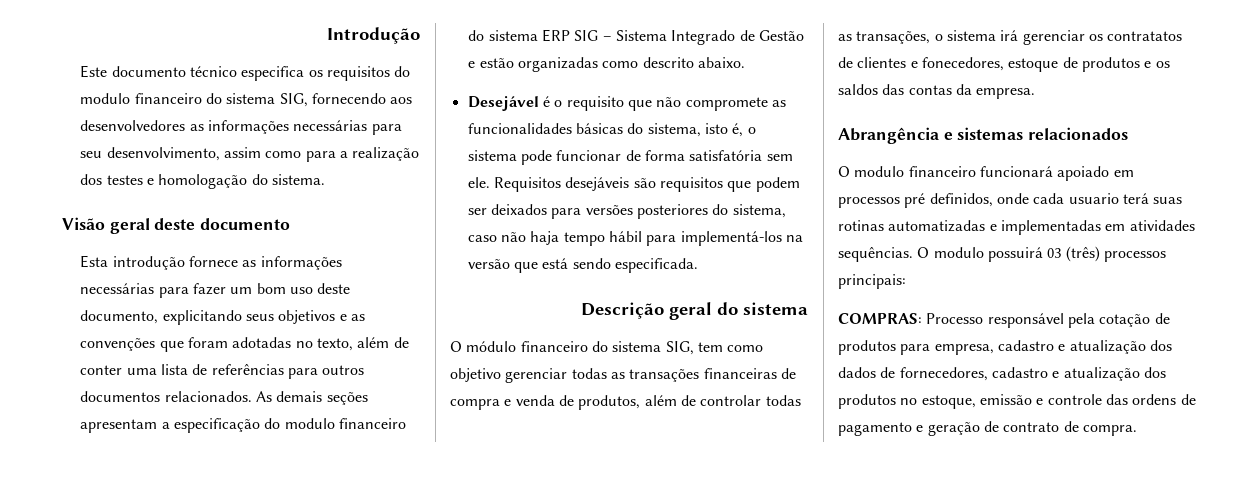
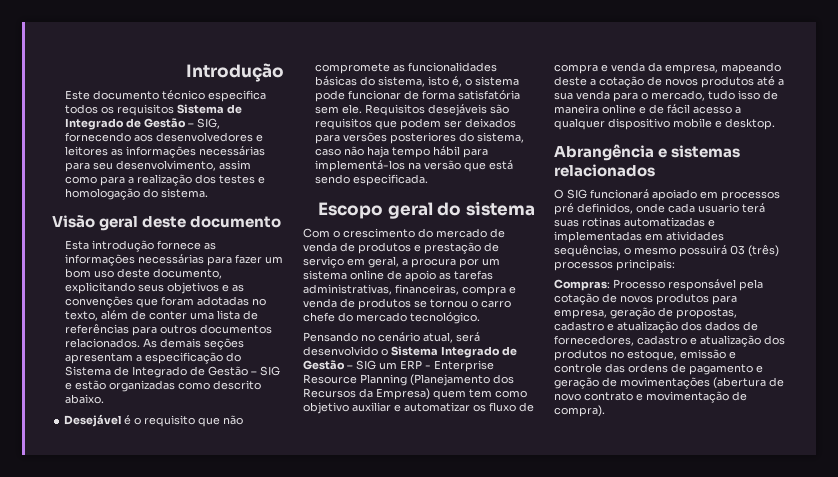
- Este documento técnico especifica os requisitos do modulo financeiro do sistema SIG, fornecendo aos desenvolvedores as informações necessárias para seu desenvolvimento, assim como para a realização dos testes e homologação do sistema.
+ Este documento técnico especifica todos os requisitos Sistema de Integrado de Gestão – SIG, fornecendo aos desenvolvedores e leitores as informações necessárias para seu desenvolvimento, assim como para a realização dos testes e homologação do sistema.
- As demais seções apresentam a especificação do modulo financeiro do sistema ERP SIG – Sistema Integrado de Gestão e estão organizadas como descrito abaixo.
+ As demais seções apresentam a especificação do Sistema de Integrado de Gestão – SIG e estão organizadas como descrito abaixo.
- Descrição geral do sistema
+ Escopo geral do sistema
- O módulo financeiro do sistema SIG, tem como objetivo gerenciar todas as transações financeiras de compra e venda de produtos, além de controlar todas as transações, o sistema irá gerenciar os contratatos de clientes e fonecedores, estoque de produtos e os saldos das contas da empresa.
+ Com o crescimento do mercado de venda de produtos e prestação de serviço em geral, a procura por um sistema online de apoio as tarefas administrativas, financeiras, compra e venda de produtos se tornou o carro chefe do mercado tecnológico.
+ Pensando no cenário atual, será desenvolvido o Sistema Integrado de Gestão – SIG um ERP - Enterprise Resource Planning (Planejamento dos Recursos da Empresa) quem tem como objetivo auxiliar e automatizar os fluxo de compra e venda da empresa, mapeando deste a cotação de novos produtos até a sua venda para o mercado, tudo isso de maneira online e de fácil acesso a qualquer dispositivo mobile e desktop.
- O modulo financeiro funcionará apoiado em processos pré definidos, onde cada usuario terá suas rotinas automatizadas e implementadas em atividades sequências. O modulo possuirá 03 (três) processos principais:
+ O SIG funcionará apoiado em processos pré definidos, onde cada usuario terá suas rotinas automatizadas e implementadas em atividades sequências, o mesmo possuirá 03 (três) processos principais:
- COMPRAS: Processo responsável pela cotação de produtos para empresa, cadastro e atualização dos dados de fornecedores, cadastro e atualização dos produtos no estoque, emissão e controle das ordens de pagamento e geração de contrato de compra.
+ Compras: Processo responsável pela cotação de novos produtos para empresa, geração de propostas, cadastro e atualização dos dados de fornecedores, cadastro e atualização dos produtos no estoque, emissão e controle das ordens de pagamento e geração de movimentações (abertura de novo contrato e movimentação de compra).

